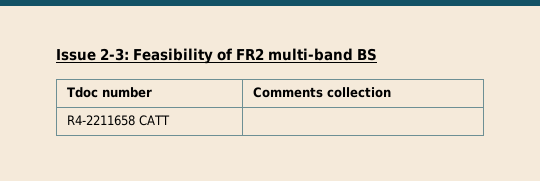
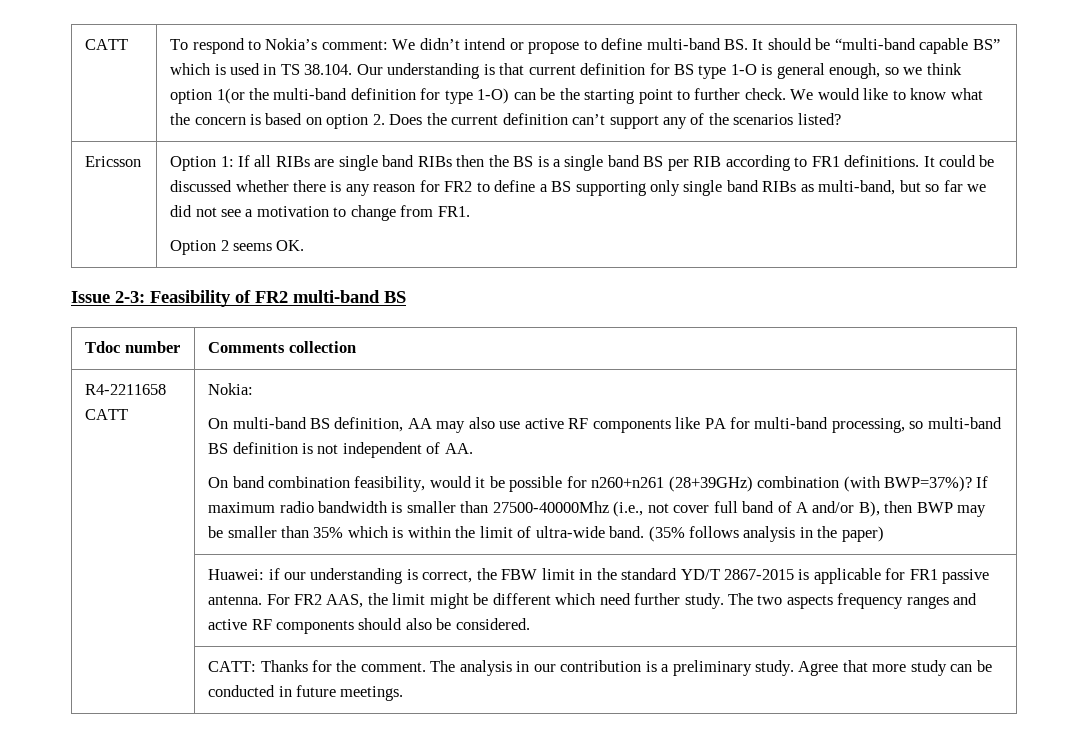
+ CATT | To respond to Nokia’s comment: We didn’t intend or propose to define multi-band BS. It should be “multi-band capable BS” which is used in TS 38.104. Our understanding is that current definition for BS type 1-O is general enough, so we think option 1(or the multi-band definition for type 1-O) can be the starting point to further check. We would like to know what the concern is based on option 2. Does the current definition can’t support any of the scenarios listed?
+ Ericsson | Option 1: If all RIBs are single band RIBs then the BS is a single band BS per RIB according to FR1 definitions. It could be discussed whether there is any reason for FR2 to define a BS supporting only single band RIBs as multi-band, but so far we did not see a motivation to change from FR1.
+ Option 2 seems OK.
+ Nokia:
+ On multi-band BS definition, AA may also use active RF components like PA for multi-band processing, so multi-band BS definition is not independent of AA.
+ On band combination feasibility, would it be possible for n260+n261 (28+39GHz) combination (with BWP=37%)? If maximum radio bandwidth is smaller than 27500-40000Mhz (i.e., not cover full band of A and/or B), then BWP may be smaller than 35% which is within the limit of ultra-wide band. (35% follows analysis in the paper)
+ | Huawei: if our understanding is correct, the FBW limit in the standard YD/T 2867-2015 is applicable for FR1 passive antenna. For FR2 AAS, the limit might be different which need further study. The two aspects frequency ranges and active RF components should also be considered.
+ | CATT: Thanks for the comment. The analysis in our contribution is a preliminary study. Agree that more study can be conducted in future meetings.

